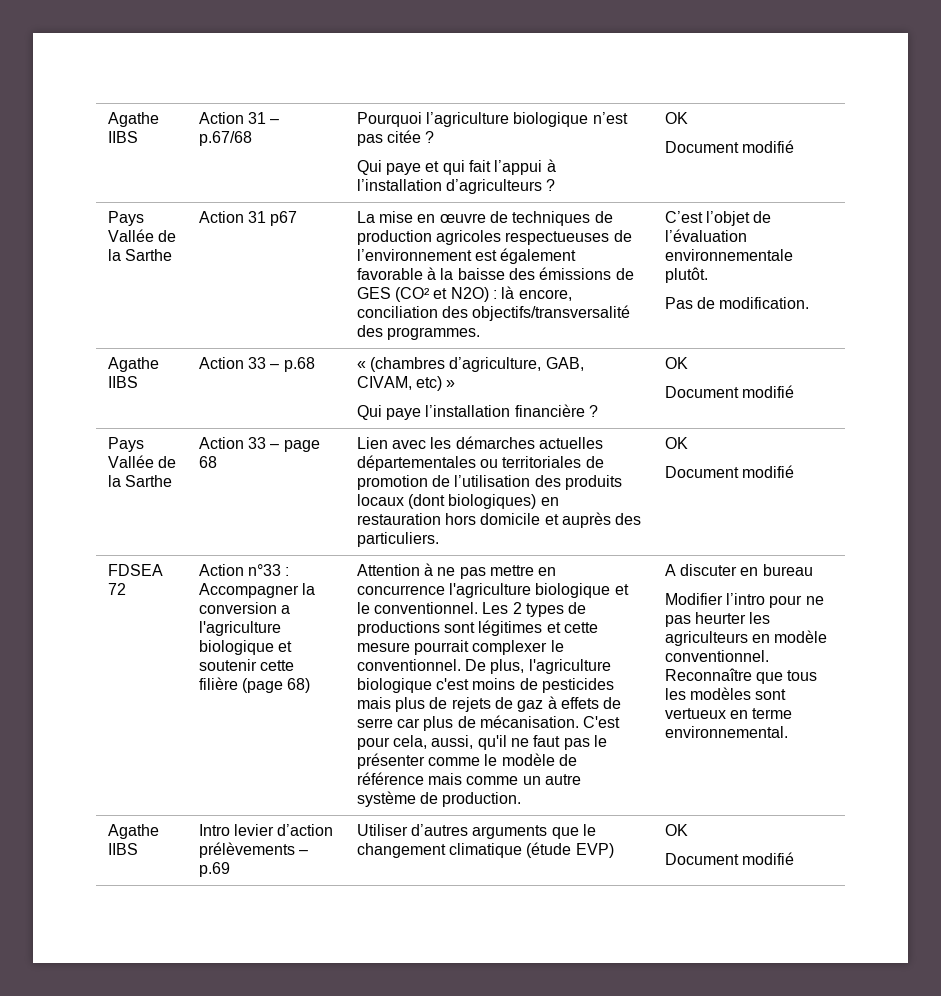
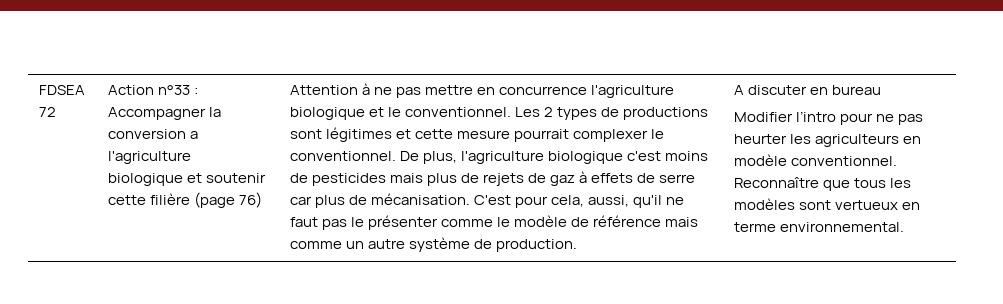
- Agathe IIBS | Action 31 – p.67/68 | Pourquoi l’agriculture biologique n’est pas citée ?
- Qui paye et qui fait l’appui à l’installation d’agriculteurs ? | OK
- Document modifié
- Pays Vallée de la Sarthe | Action 31 p67 | La mise en œuvre de techniques de production agricoles respectueuses de l’environnement est également favorable à la baisse des émissions de GES (CO² et N2O) : là encore, conciliation des objectifs/transversalité des programmes. | C’est l’objet de l’évaluation environnementale plutôt.
- Pas de modification.
- Agathe IIBS | Action 33 – p.68 | « (chambres d’agriculture, GAB, CIVAM, etc) »
- Qui paye l’installation financière ? | OK
- Document modifié
- Pays Vallée de la Sarthe | Action 33 – page 68 | Lien avec les démarches actuelles départementales ou territoriales de promotion de l’utilisation des produits locaux (dont biologiques) en restauration hors domicile et auprès des particuliers. | OK
- Document modifié
- Action n°33 : Accompagner la conversion a l'agriculture biologique et soutenir cette filière (page 68)
+ Action n°33 : Accompagner la conversion a l'agriculture biologique et soutenir cette filière (page 76)
- Agathe IIBS | Intro levier d’action prélèvements – p.69 | Utiliser d’autres arguments que le changement climatique (étude EVP) | OK
- Document modifié

